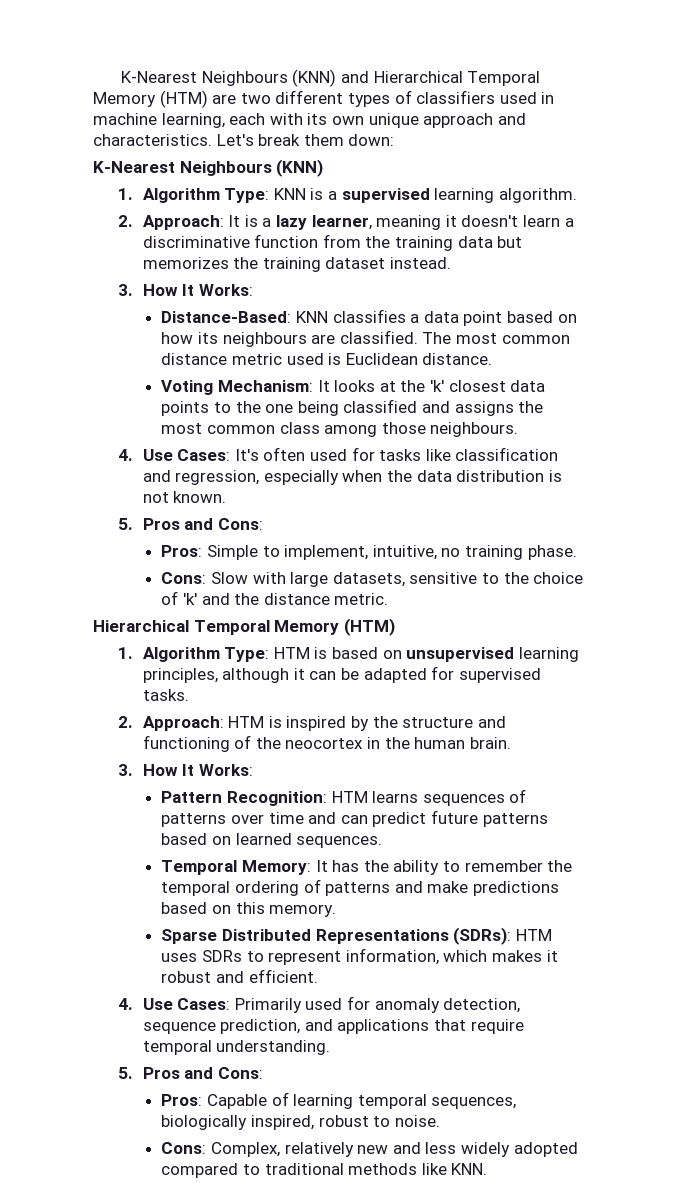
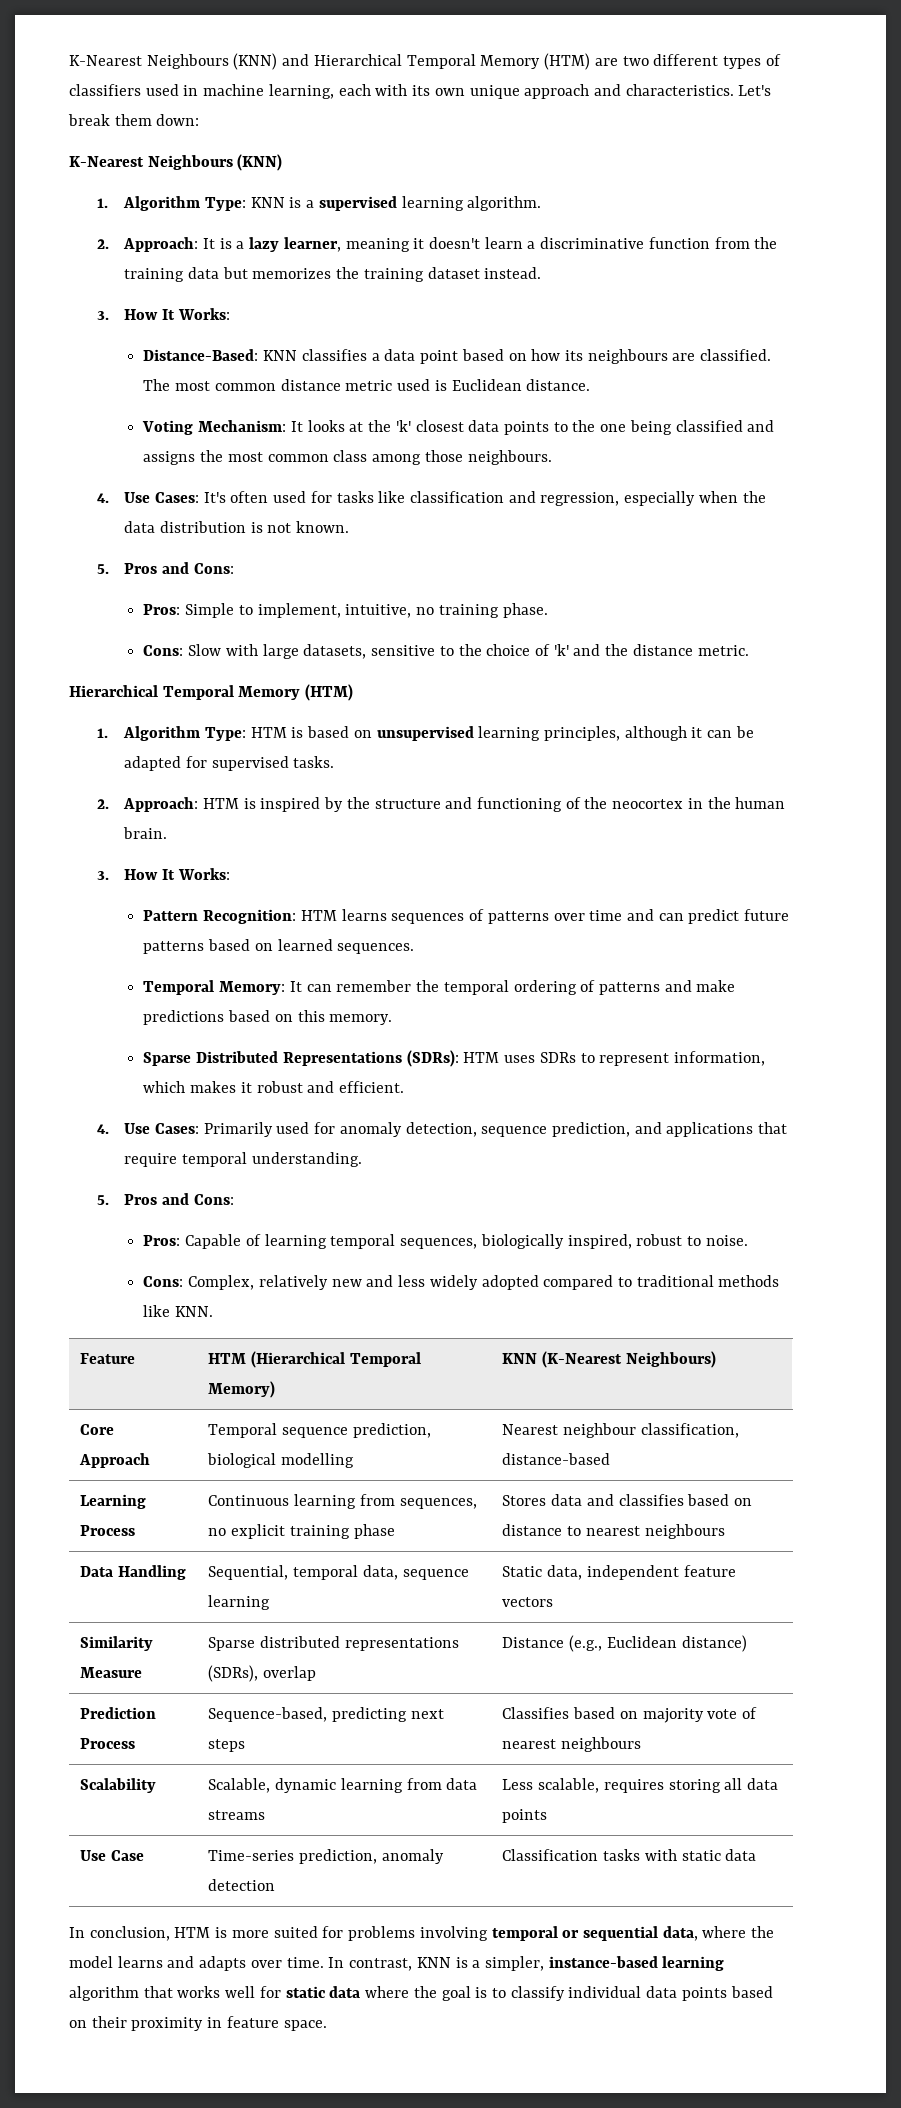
- Temporal Memory: It has the ability to remember the temporal ordering of patterns and make predictions based on this memory.
+ Temporal Memory: It can remember the temporal ordering of patterns and make predictions based on this memory.
+ Feature | HTM (Hierarchical Temporal Memory) | KNN (K-Nearest Neighbours)
+ Core Approach | Temporal sequence prediction, biological modelling | Nearest neighbour classification, distance-based
+ Learning Process | Continuous learning from sequences, no explicit training phase | Stores data and classifies based on distance to nearest neighbours
+ Data Handling | Sequential, temporal data, sequence learning | Static data, independent feature vectors
+ Similarity Measure | Sparse distributed representations (SDRs), overlap | Distance (e.g., Euclidean distance)
+ Prediction Process | Sequence-based, predicting next steps | Classifies based on majority vote of nearest neighbours
+ Scalability | Scalable, dynamic learning from data streams | Less scalable, requires storing all data points
+ Use Case | Time-series prediction, anomaly detection | Classification tasks with static data
+ In conclusion, HTM is more suited for problems involving temporal or sequential data, where the model learns and adapts over time. In contrast, KNN is a simpler, instance-based learning algorithm that works well for static data where the goal is to classify individual data points based on their proximity in feature space.

